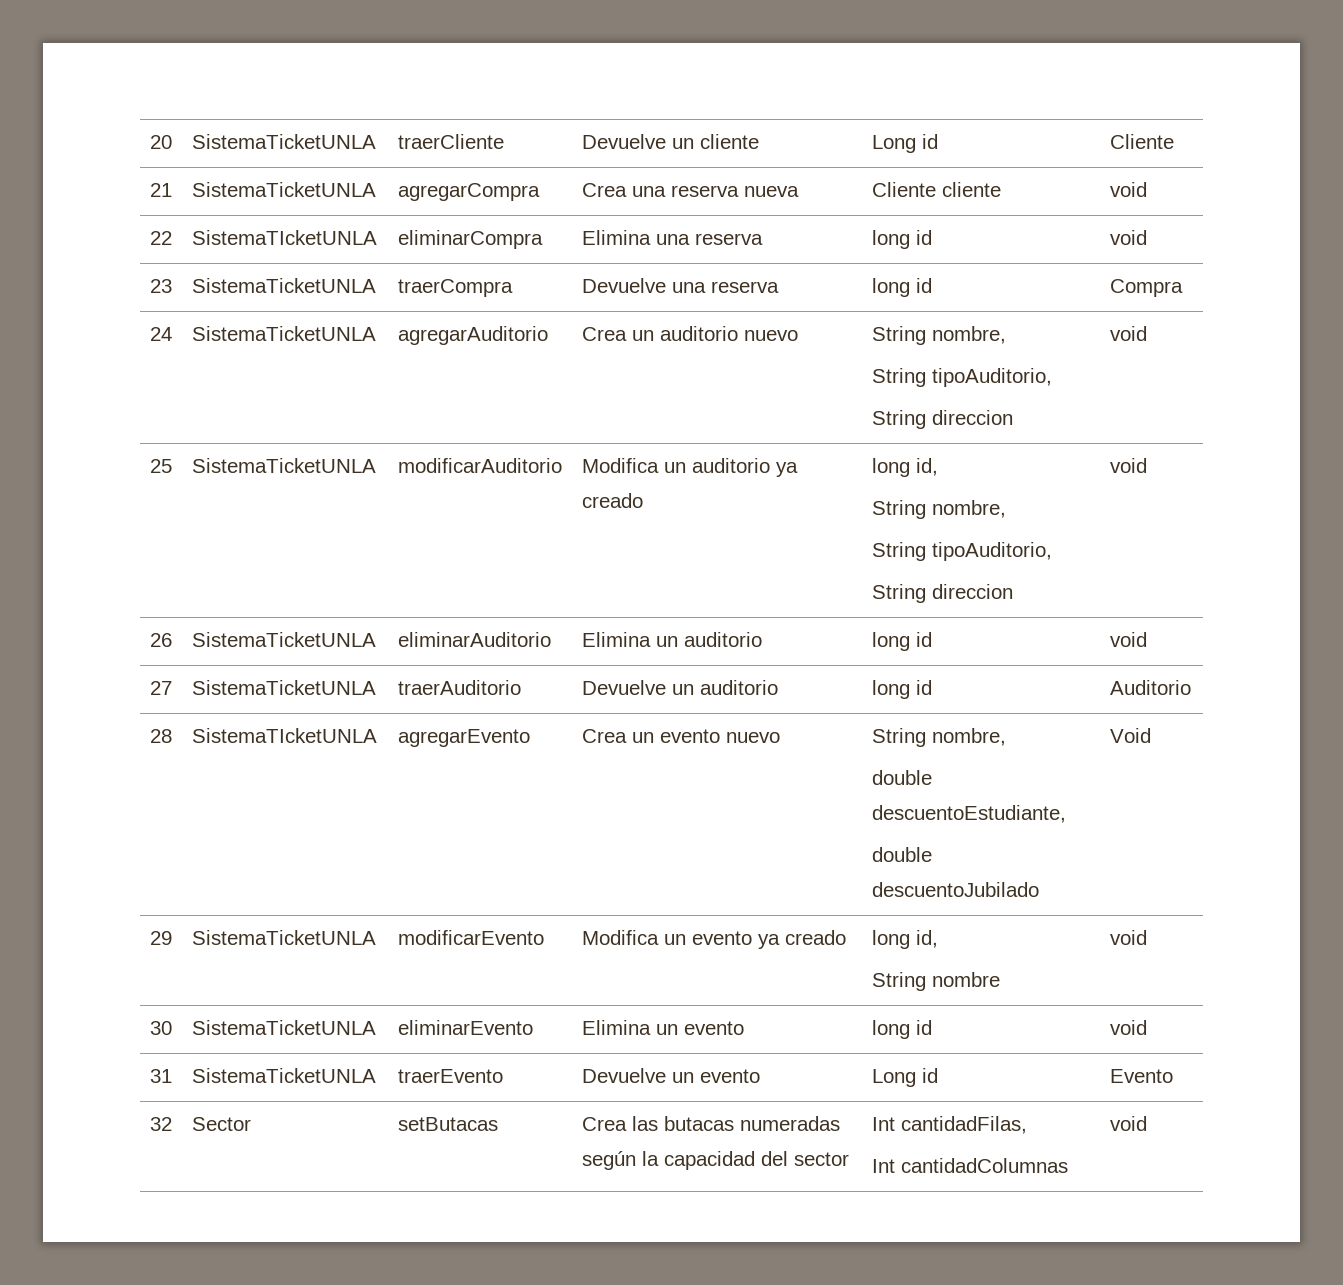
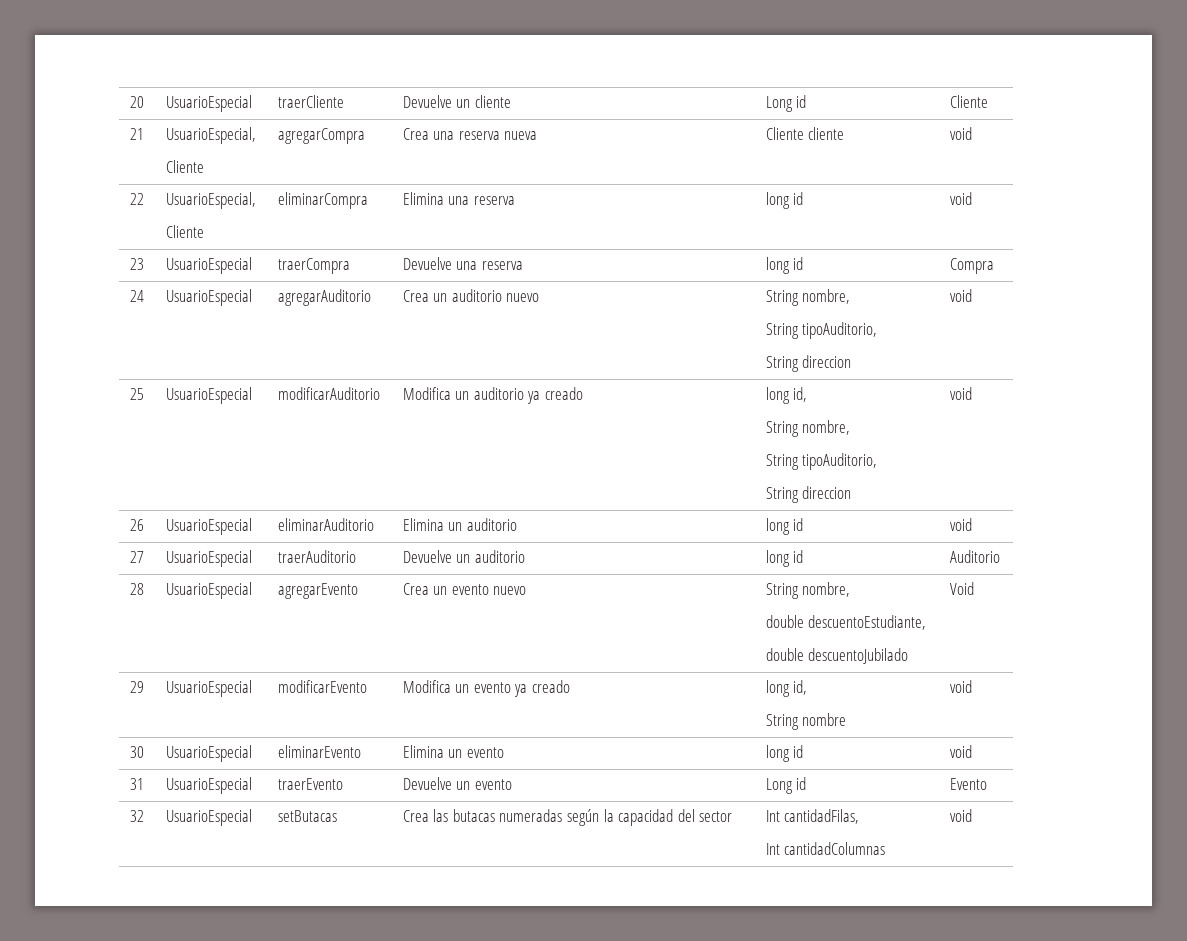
- 20 | SistemaTicketUNLA | traerCliente | Devuelve un cliente | Long id | Cliente
+ 20 | UsuarioEspecial | traerCliente | Devuelve un cliente | Long id | Cliente
- 21 | SistemaTicketUNLA | agregarCompra | Crea una reserva nueva | Cliente cliente | void
+ 21 | UsuarioEspecial,
+ Cliente | agregarCompra | Crea una reserva nueva | Cliente cliente | void
- 22 | SistemaTIcketUNLA | eliminarCompra | Elimina una reserva | long id | void
+ 22 | UsuarioEspecial,
+ Cliente | eliminarCompra | Elimina una reserva | long id | void
- 23 | SistemaTicketUNLA | traerCompra | Devuelve una reserva | long id | Compra
+ 23 | UsuarioEspecial | traerCompra | Devuelve una reserva | long id | Compra
- 24 | SistemaTicketUNLA | agregarAuditorio | Crea un auditorio nuevo | String nombre,
+ 24 | UsuarioEspecial | agregarAuditorio | Crea un auditorio nuevo | String nombre,
- 25 | SistemaTicketUNLA | modificarAuditorio | Modifica un auditorio ya creado | long id,
+ 25 | UsuarioEspecial | modificarAuditorio | Modifica un auditorio ya creado | long id,
- 26 | SistemaTicketUNLA | eliminarAuditorio | Elimina un auditorio | long id | void
+ 26 | UsuarioEspecial | eliminarAuditorio | Elimina un auditorio | long id | void
- 27 | SistemaTicketUNLA | traerAuditorio | Devuelve un auditorio | long id | Auditorio
+ 27 | UsuarioEspecial | traerAuditorio | Devuelve un auditorio | long id | Auditorio
- 28 | SistemaTIcketUNLA | agregarEvento | Crea un evento nuevo | String nombre,
+ 28 | UsuarioEspecial | agregarEvento | Crea un evento nuevo | String nombre,
- 29 | SistemaTicketUNLA | modificarEvento | Modifica un evento ya creado | long id,
+ 29 | UsuarioEspecial | modificarEvento | Modifica un evento ya creado | long id,
- 30 | SistemaTicketUNLA | eliminarEvento | Elimina un evento | long id | void
+ 30 | UsuarioEspecial | eliminarEvento | Elimina un evento | long id | void
- 31 | SistemaTicketUNLA | traerEvento | Devuelve un evento | Long id | Evento
+ 31 | UsuarioEspecial | traerEvento | Devuelve un evento | Long id | Evento
- 32 | Sector | setButacas | Crea las butacas numeradas según la capacidad del sector | Int cantidadFilas,
+ 32 | UsuarioEspecial | setButacas | Crea las butacas numeradas según la capacidad del sector | Int cantidadFilas,

